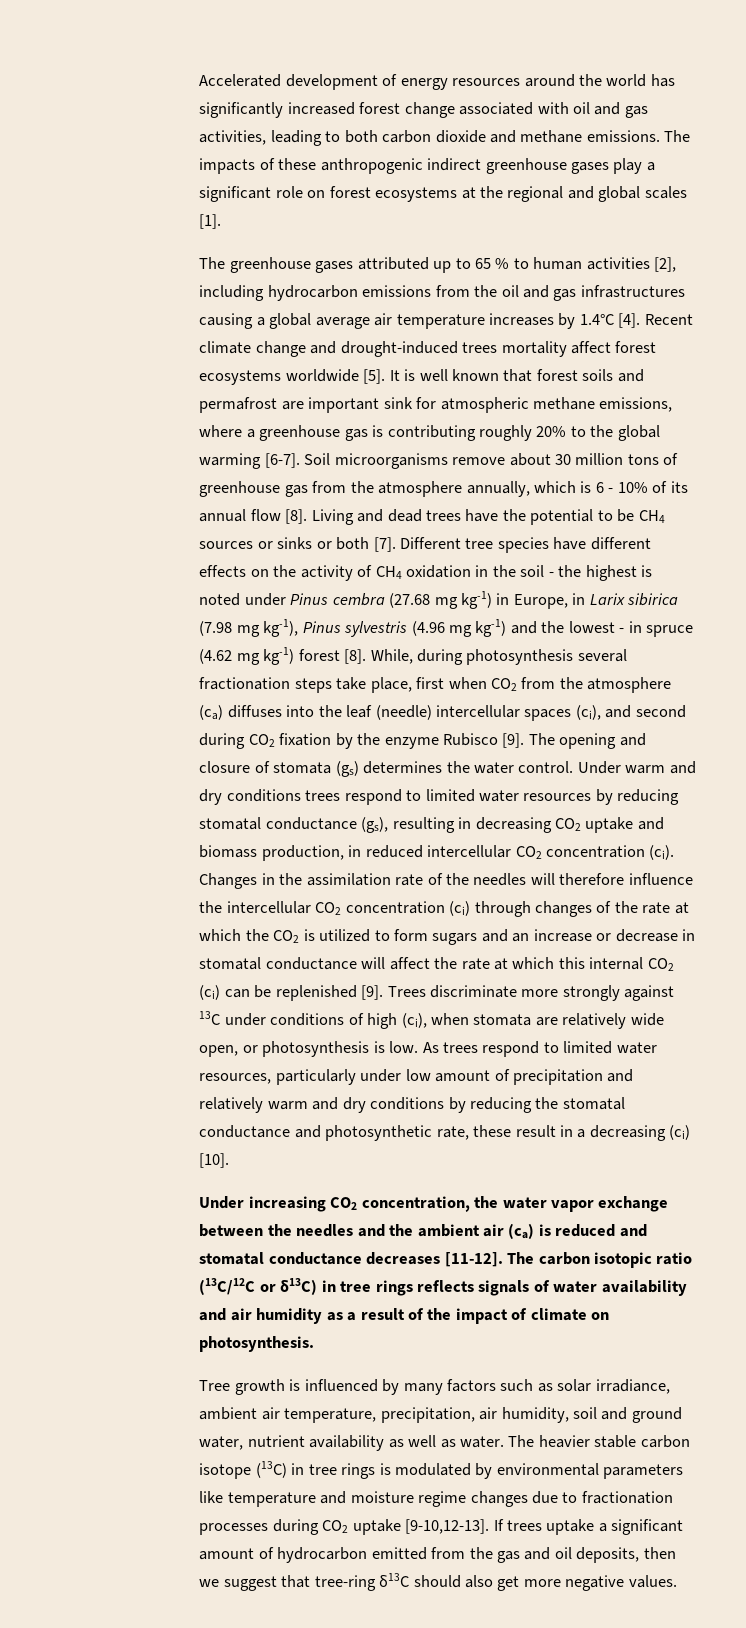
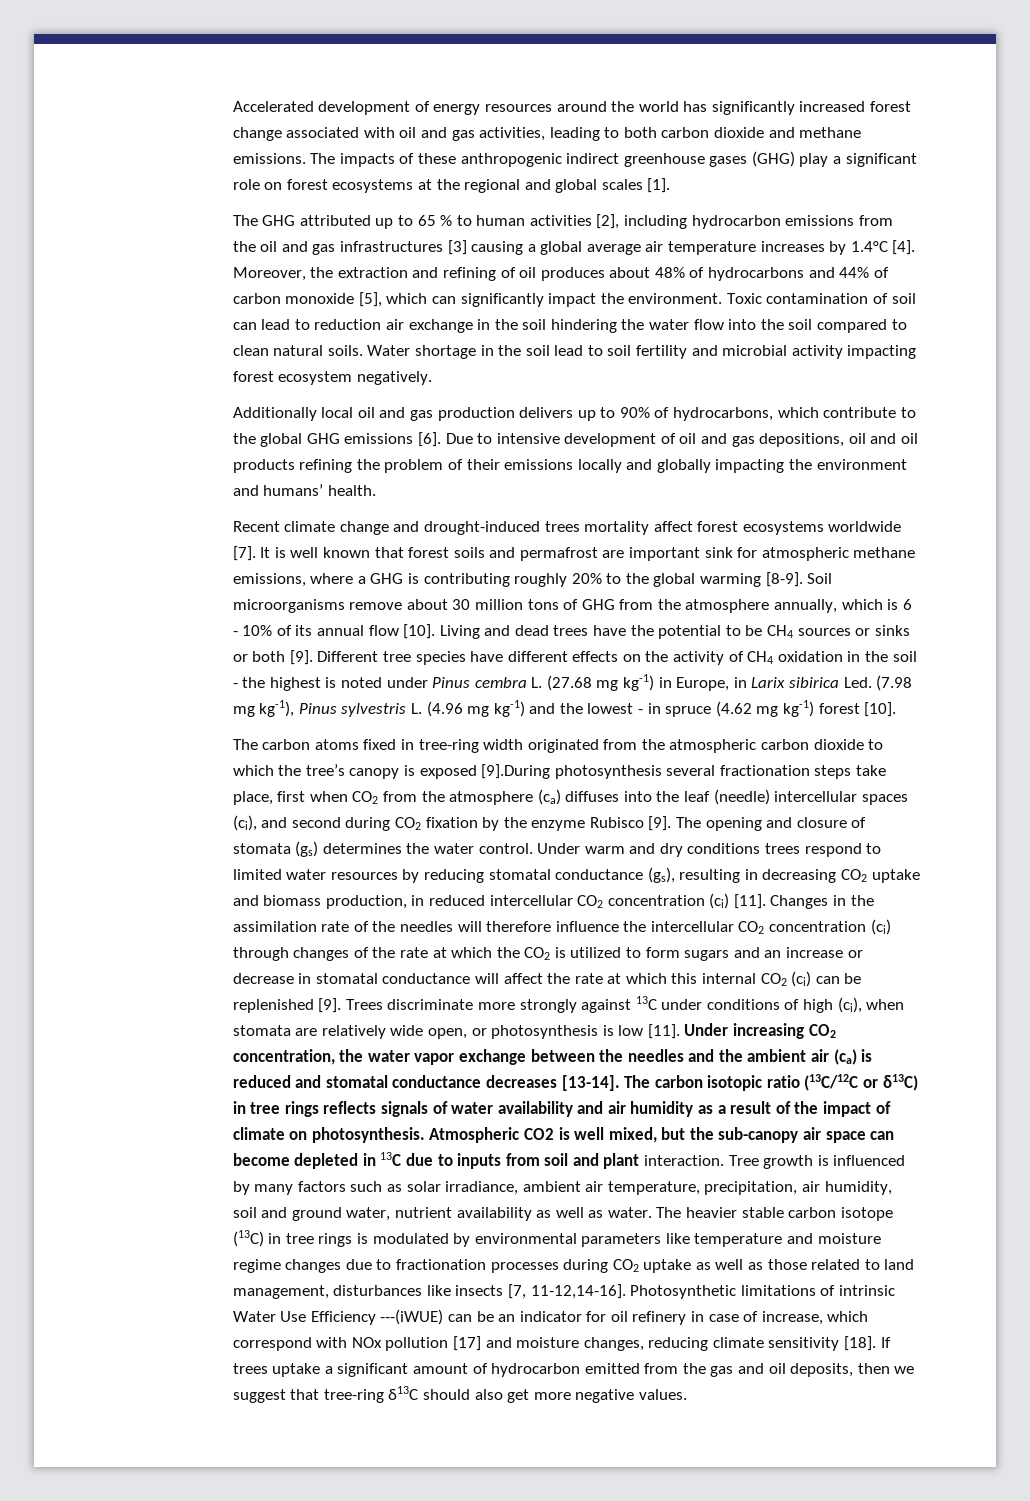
- The impacts of these anthropogenic indirect greenhouse gases play a significant role on forest ecosystems at the regional and global scales [1].
+ The impacts of these anthropogenic indirect greenhouse gases (GHG) play a significant role on forest ecosystems at the regional and global scales [1].
- The greenhouse gases attributed up to 65 % to human activities [2], including hydrocarbon emissions from the oil and gas infrastructures causing a global average air temperature increases by 1.4°C [4]. Recent climate change and drought-induced trees mortality affect forest ecosystems worldwide [5].
+ The GHG attributed up to 65 % to human activities [2], including hydrocarbon emissions from the oil and gas infrastructures [3] causing a global average air temperature increases by 1.4°C [4]. Moreover, the extraction and refining of oil produces about 48% of hydrocarbons and 44% of carbon monoxide [5], which can significantly impact the environment. Toxic contamination of soil can lead to reduction air exchange in the soil hindering the water flow into the soil compared to clean natural soils. Water shortage in the soil lead to soil fertility and microbial activity impacting forest ecosystem negatively.
+ Additionally local oil and gas production delivers up to 90% of hydrocarbons, which contribute to the global GHG emissions [6]. Due to intensive development of oil and gas depositions, oil and oil products refining the problem of their emissions locally and globally impacting the environment and humans’ health.
+ Recent climate change and drought-induced trees mortality affect forest ecosystems worldwide [7].
- It is well known that forest soils and permafrost are important sink for atmospheric methane emissions, where a greenhouse gas is contributing roughly 20% to the global warming [6-7].
+ It is well known that forest soils and permafrost are important sink for atmospheric methane emissions, where a GHG is contributing roughly 20% to the global warming [8-9].
- Soil microorganisms remove about 30 million tons of greenhouse gas from the atmosphere annually, which is 6 - 10% of its annual flow [8].
+ Soil microorganisms remove about 30 million tons of GHG from the atmosphere annually, which is 6 - 10% of its annual flow [10].
- Living and dead trees have the potential to be CH4 sources or sinks or both [7].
+ Living and dead trees have the potential to be CH4 sources or sinks or both [9].
- Different tree species have different effects on the activity of CH4 oxidation in the soil - the highest is noted under Pinus cembra (27.68 mg kg-1) in Europe, in Larix sibirica (7.98 mg kg-1), Pinus sylvestris (4.96 mg kg-1) and the lowest - in spruce (4.62 mg kg-1) forest [8]. While, during photosynthesis several fractionation steps take place, first when CO2 from the atmosphere (ca) diffuses into the leaf (needle) intercellular spaces (ci), and second during CO2 fixation by the enzyme Rubisco [9].
+ Different tree species have different effects on the activity of CH4 oxidation in the soil - the highest is noted under Pinus cembra L. (27.68 mg kg-1) in Europe, in Larix sibirica Led. (7.98 mg kg-1), Pinus sylvestris L. (4.96 mg kg-1) and the lowest - in spruce (4.62 mg kg-1) forest [10].
+ The carbon atoms fixed in tree-ring width originated from the atmospheric carbon dioxide to which the tree’s canopy is exposed [9].During photosynthesis several fractionation steps take place, first when CO2 from the atmosphere (ca) diffuses into the leaf (needle) intercellular spaces (ci), and second during CO2 fixation by the enzyme Rubisco [9].
- Under warm and dry conditions trees respond to limited water resources by reducing stomatal conductance (gs), resulting in decreasing CO2 uptake and biomass production, in reduced intercellular CO2 concentration (ci).
+ Under warm and dry conditions trees respond to limited water resources by reducing stomatal conductance (gs), resulting in decreasing CO2 uptake and biomass production, in reduced intercellular CO2 concentration (ci) [11].
- Trees discriminate more strongly against 13C under conditions of high (ci), when stomata are relatively wide open, or photosynthesis is low. As trees respond to limited water resources, particularly under low amount of precipitation and relatively warm and dry conditions by reducing the stomatal conductance and photosynthetic rate, these result in a decreasing (ci) [10].
- Under increasing CO2 concentration, the water vapor exchange between the needles and the ambient air (ca) is reduced and stomatal conductance decreases [11-12].
+ Trees discriminate more strongly against 13C under conditions of high (ci), when stomata are relatively wide open, or photosynthesis is low [11]. Under increasing CO2 concentration, the water vapor exchange between the needles and the ambient air (ca) is reduced and stomatal conductance decreases [13-14].
- The carbon isotopic ratio (13C/12C or δ13C) in tree rings reflects signals of water availability and air humidity as a result of the impact of climate on photosynthesis.
- Tree growth is influenced by many factors such as solar irradiance, ambient air temperature, precipitation, air humidity, soil and ground water, nutrient availability as well as water.
+ The carbon isotopic ratio (13C/12C or δ13C) in tree rings reflects signals of water availability and air humidity as a result of the impact of climate on photosynthesis. Atmospheric CO2 is well mixed, but the sub-canopy air space can become depleted in 13C due to inputs from soil and plant interaction. Tree growth is influenced by many factors such as solar irradiance, ambient air temperature, precipitation, air humidity, soil and ground water, nutrient availability as well as water.
- The heavier stable carbon isotope (13C) in tree rings is modulated by environmental parameters like temperature and moisture regime changes due to fractionation processes during CO2 uptake [9-10,12-13].
+ The heavier stable carbon isotope (13C) in tree rings is modulated by environmental parameters like temperature and moisture regime changes due to fractionation processes during CO2 uptake as well as those related to land management, disturbances like insects [7, 11-12,14-16]. Photosynthetic limitations of intrinsic Water Use Efficiency ---(iWUE) can be an indicator for oil refinery in case of increase, which correspond with NOx pollution [17] and moisture changes, reducing climate sensitivity [18].

